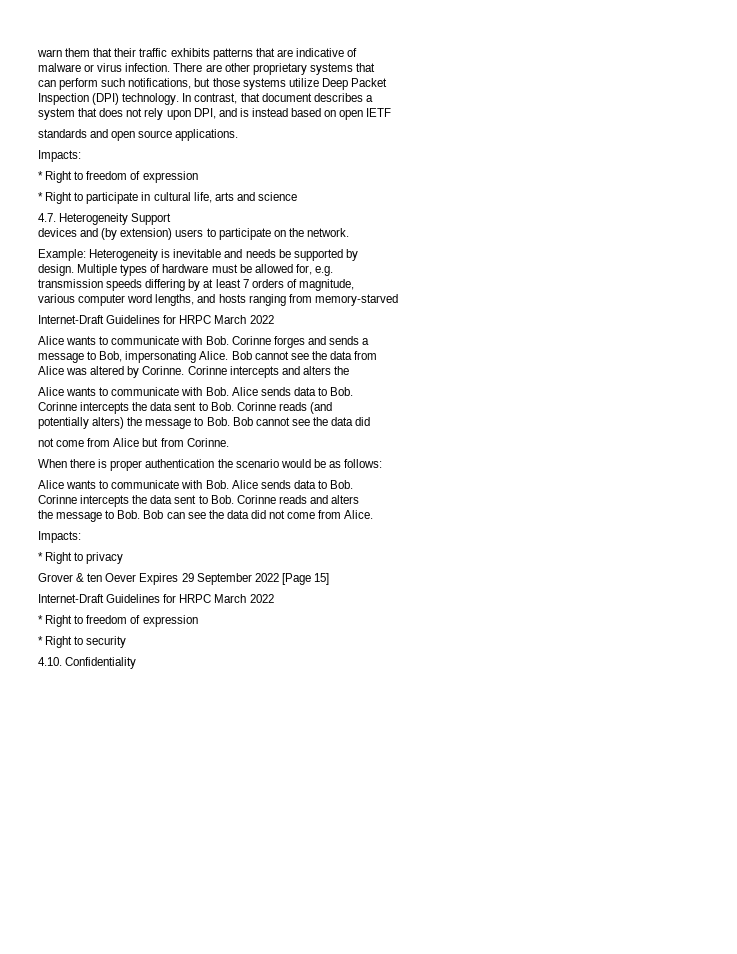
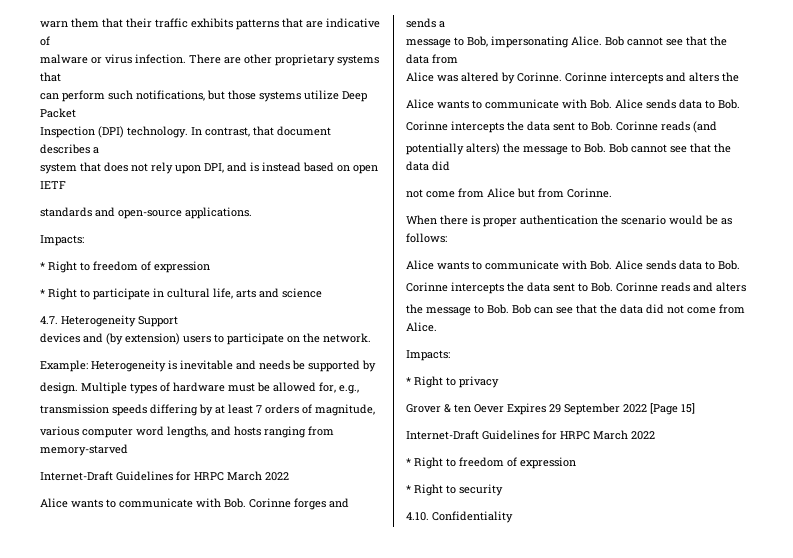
- standards and open source applications.
+ standards and open-source applications.
- Multiple types of hardware must be allowed for, e.g.
+ Multiple types of hardware must be allowed for, e.g.,
- Bob cannot see the data from
+ Bob cannot see that the data from
- potentially alters) the message to Bob. Bob cannot see the data did
+ potentially alters) the message to Bob. Bob cannot see that the data did
- the message to Bob. Bob can see the data did not come from Alice.
+ the message to Bob. Bob can see that the data did not come from Alice.

